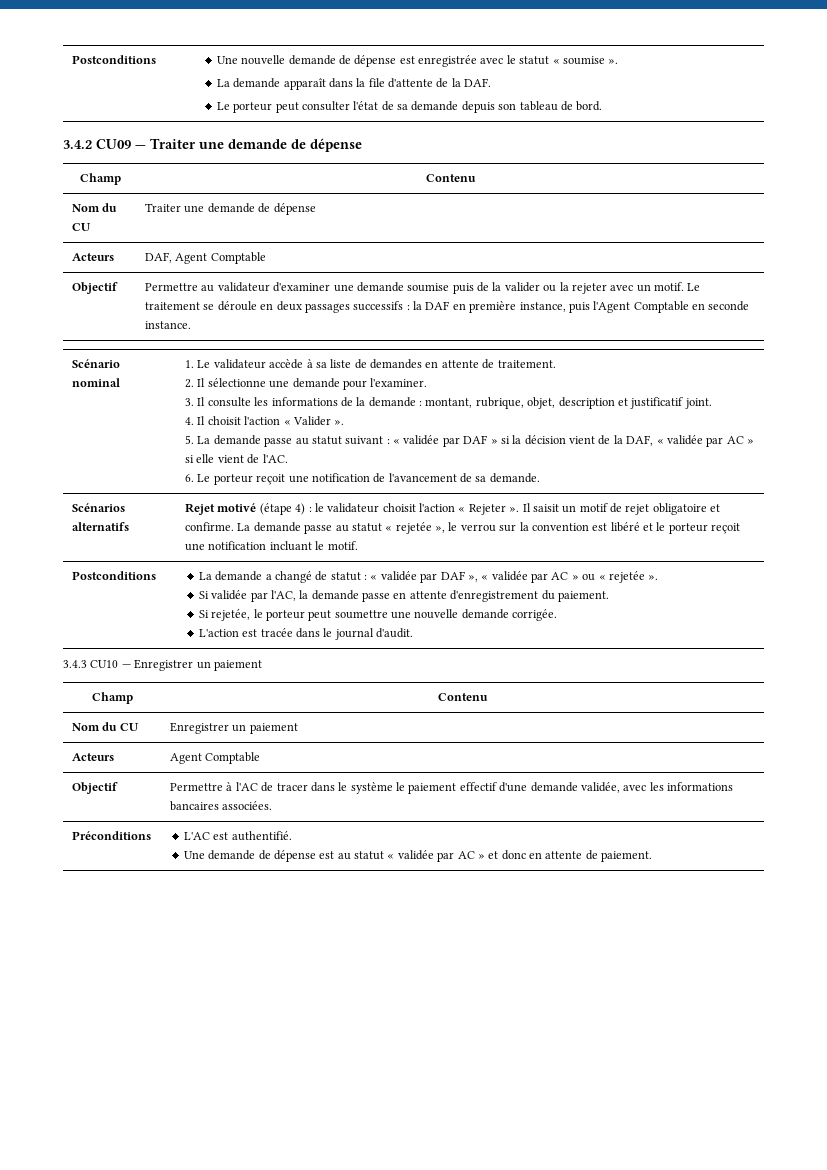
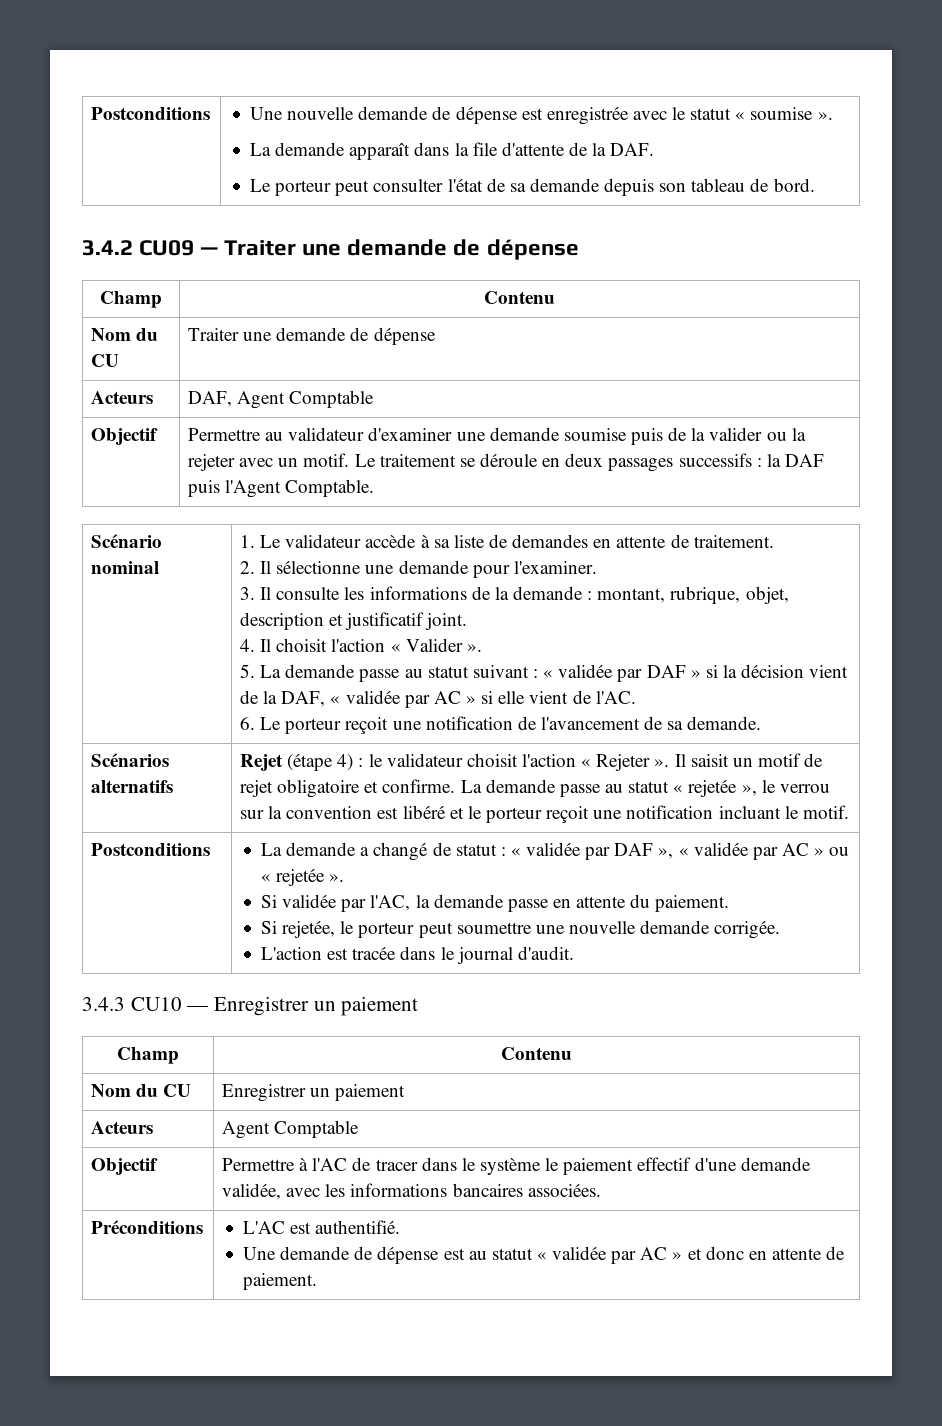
- Objectif | Permettre au validateur d'examiner une demande soumise puis de la valider ou la rejeter avec un motif. Le traitement se déroule en deux passages successifs : la DAF en première instance, puis l'Agent Comptable en seconde instance.
+ Objectif | Permettre au validateur d'examiner une demande soumise puis de la valider ou la rejeter avec un motif. Le traitement se déroule en deux passages successifs : la DAF puis l'Agent Comptable.
- Rejet motivé (étape 4) : le validateur choisit l'action « Rejeter ».
+ Rejet (étape 4) : le validateur choisit l'action « Rejeter ».
- Si validée par l'AC, la demande passe en attente d'enregistrement du paiement.
+ Si validée par l'AC, la demande passe en attente du paiement.

